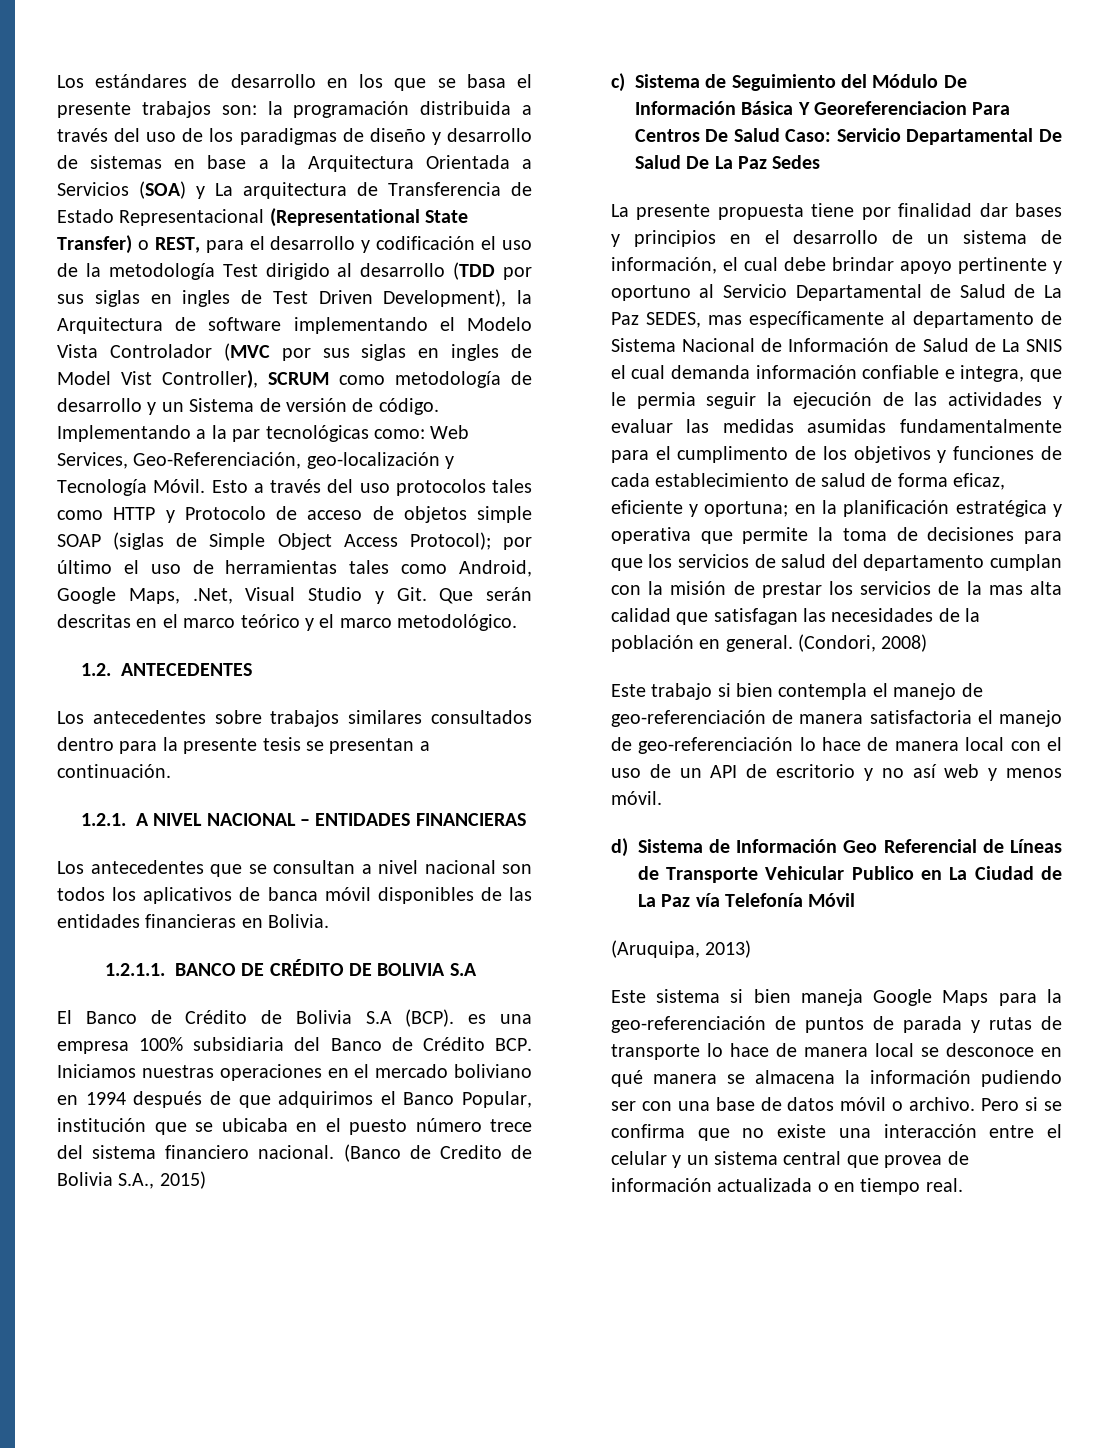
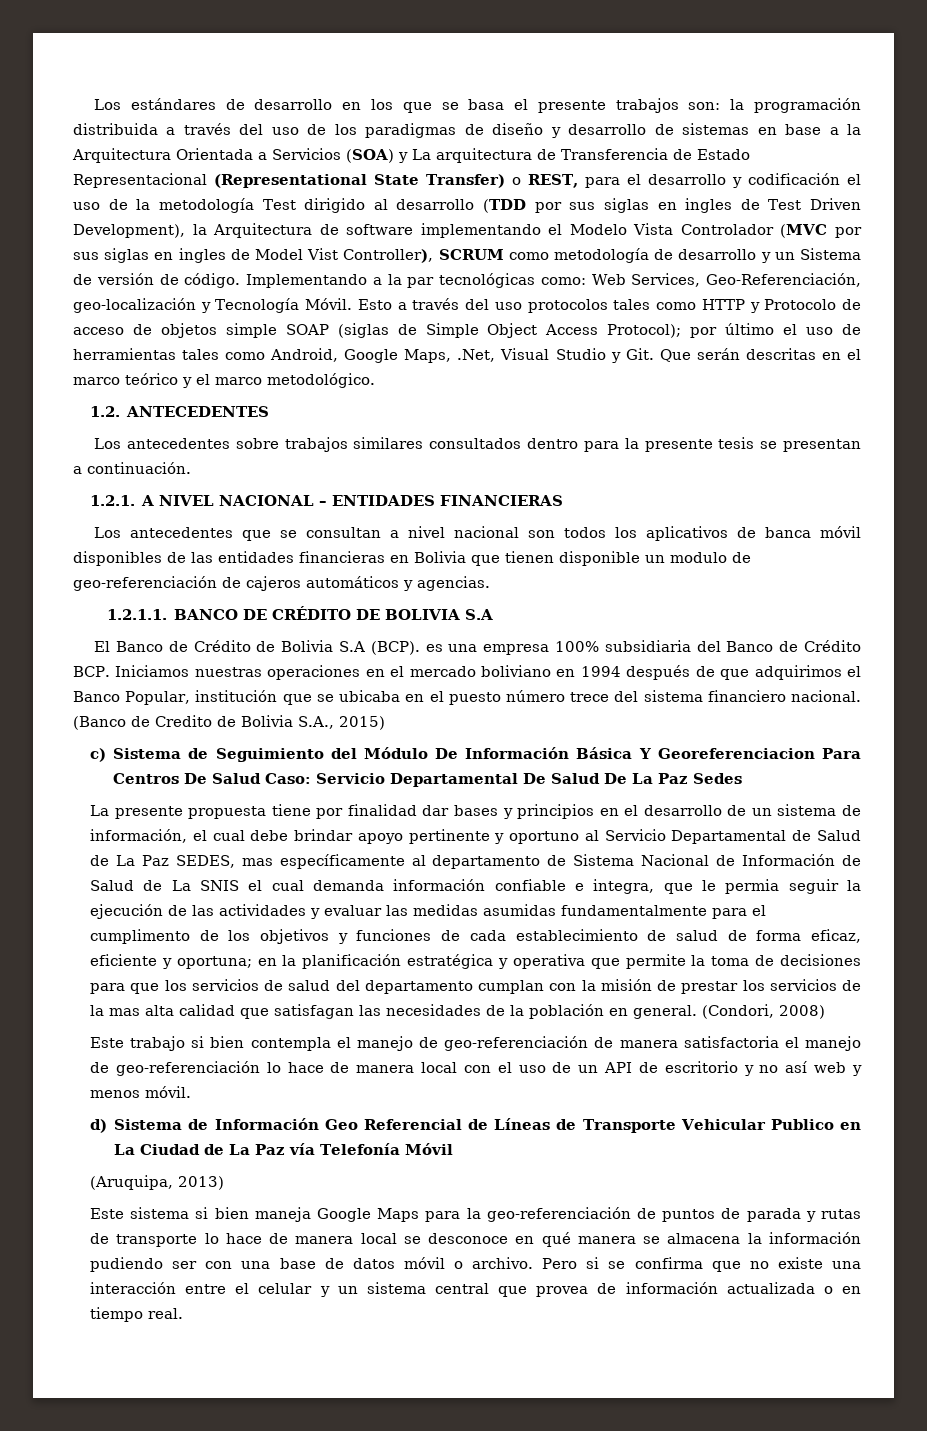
- Los antecedentes que se consultan a nivel nacional son todos los aplicativos de banca móvil disponibles de las entidades financieras en Bolivia.
+ Los antecedentes que se consultan a nivel nacional son todos los aplicativos de banca móvil disponibles de las entidades financieras en Bolivia que tienen disponible un modulo de geo-referenciación de cajeros automáticos y agencias.

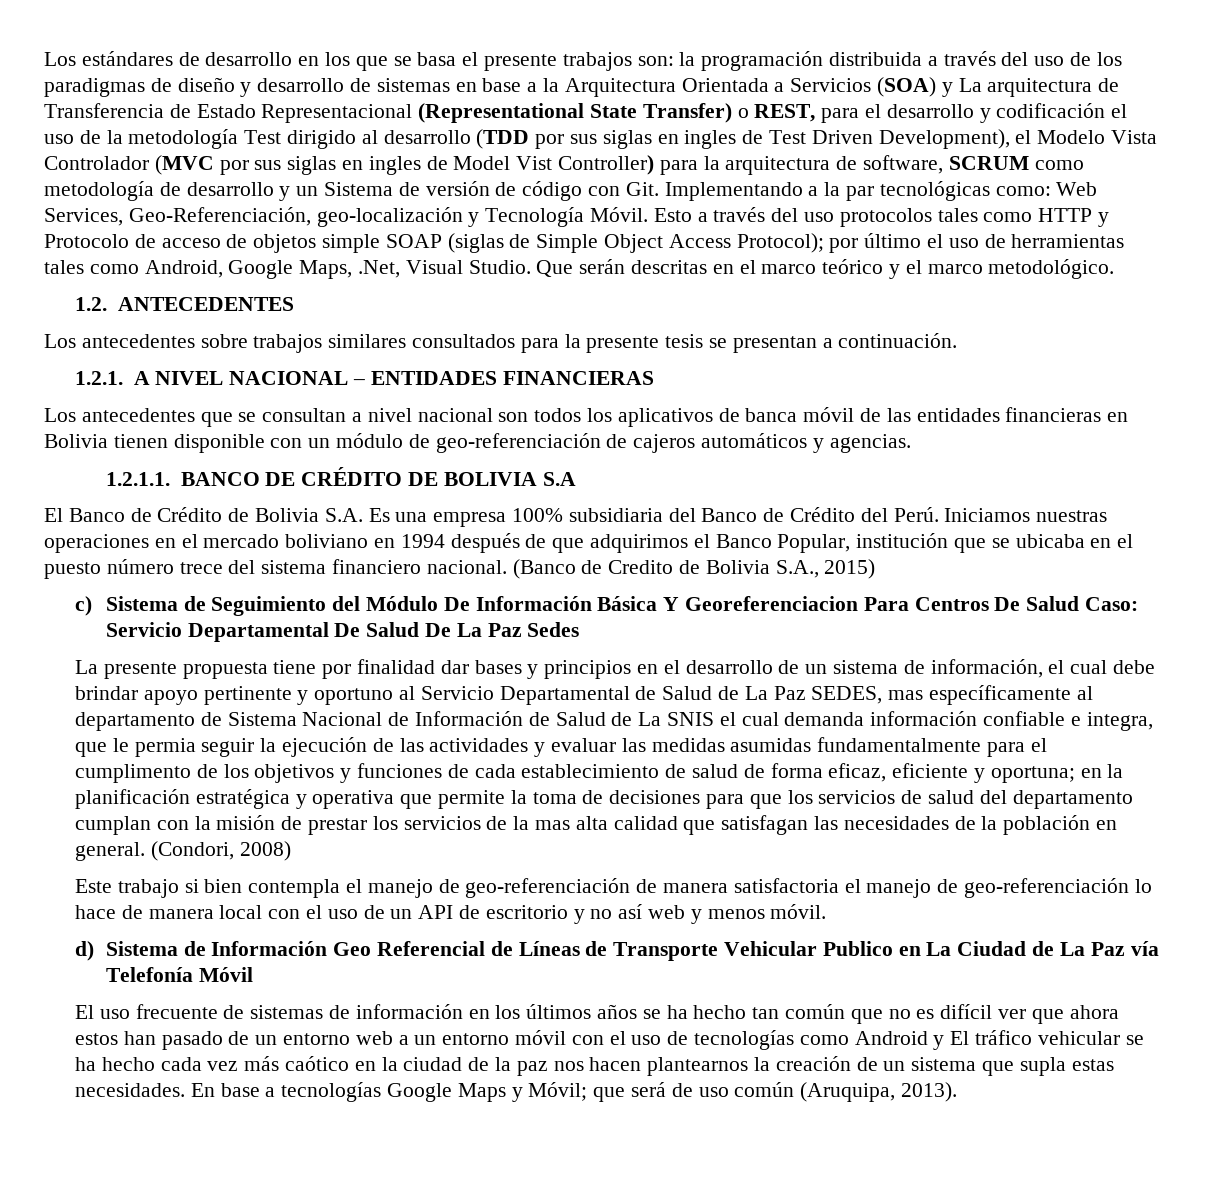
- la programación distribuida a través del uso de los paradigmas de diseño y desarrollo de sistemas en base a la Arquitectura Orientada a Servicios (SOA) y La arquitectura de Transferencia de Estado Representacional (Representational State Transfer) o REST, para el desarrollo y codificación el uso de la metodología Test dirigido al desarrollo (TDD por sus siglas en ingles de Test Driven Development), la Arquitectura de software implementando el Modelo Vista Controlador (MVC por sus siglas en ingles de Model Vist Controller), SCRUM como metodología de desarrollo y un Sistema de versión de código. Implementando a la par tecnológicas como:
+ la programación distribuida a través del uso de los paradigmas de diseño y desarrollo de sistemas en base a la Arquitectura Orientada a Servicios (SOA) y La arquitectura de Transferencia de Estado Representacional (Representational State Transfer) o REST, para el desarrollo y codificación el uso de la metodología Test dirigido al desarrollo (TDD por sus siglas en ingles de Test Driven Development), el Modelo Vista Controlador (MVC por sus siglas en ingles de Model Vist Controller) para la arquitectura de software, SCRUM como metodología de desarrollo y un Sistema de versión de código con Git. Implementando a la par tecnológicas como:
- Esto a través del uso protocolos tales como HTTP y Protocolo de acceso de objetos simple SOAP (siglas de Simple Object Access Protocol); por último el uso de herramientas tales como Android, Google Maps, .Net, Visual Studio y Git. Que serán descritas en el marco teórico y el marco metodológico.
+ Esto a través del uso protocolos tales como HTTP y Protocolo de acceso de objetos simple SOAP (siglas de Simple Object Access Protocol); por último el uso de herramientas tales como Android, Google Maps, .Net, Visual Studio. Que serán descritas en el marco teórico y el marco metodológico.
- Los antecedentes sobre trabajos similares consultados dentro para la presente tesis se presentan a continuación.
+ Los antecedentes sobre trabajos similares consultados para la presente tesis se presentan a continuación.
- Los antecedentes que se consultan a nivel nacional son todos los aplicativos de banca móvil disponibles de las entidades financieras en Bolivia que tienen disponible un modulo de geo-referenciación de cajeros automáticos y agencias.
+ Los antecedentes que se consultan a nivel nacional son todos los aplicativos de banca móvil de las entidades financieras en Bolivia tienen disponible con un módulo de geo-referenciación de cajeros automáticos y agencias.
- El Banco de Crédito de Bolivia S.A (BCP). es una empresa 100% subsidiaria del Banco de Crédito BCP. Iniciamos nuestras operaciones en el mercado boliviano en 1994 después de que adquirimos el Banco Popular, institución que se ubicaba en el puesto número trece del sistema financiero nacional.
+ El Banco de Crédito de Bolivia S.A. Es una empresa 100% subsidiaria del Banco de Crédito del Perú. Iniciamos nuestras operaciones en el mercado boliviano en 1994 después de que adquirimos el Banco Popular, institución que se ubicaba en el puesto número trece del sistema financiero nacional.
- (Aruquipa, 2013)
- Este sistema si bien maneja Google Maps para la geo-referenciación de puntos de parada y rutas de transporte lo hace de manera local se desconoce en qué manera se almacena la información pudiendo ser con una base de datos móvil o archivo. Pero si se confirma que no existe una interacción entre el celular y un sistema central que provea de información actualizada o en tiempo real.
+ El uso frecuente de sistemas de información en los últimos años se ha hecho tan común que no es difícil ver que ahora estos han pasado de un entorno web a un entorno móvil con el uso de tecnologías como Android y El tráfico vehicular se ha hecho cada vez más caótico en la ciudad de la paz nos hacen plantearnos la creación de un sistema que supla estas necesidades. En base a tecnologías Google Maps y Móvil; que será de uso común (Aruquipa, 2013).

